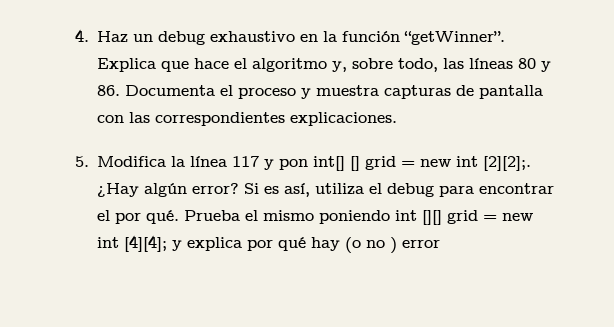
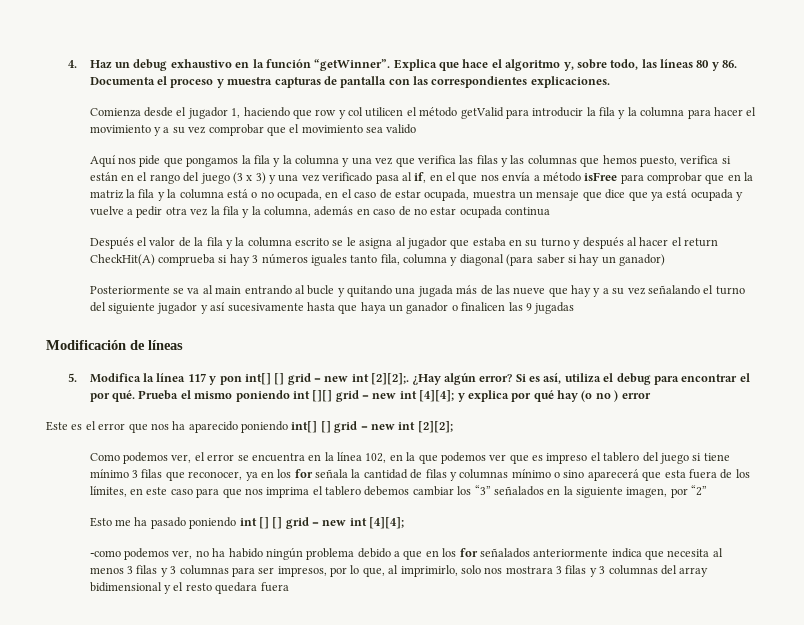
+ Comienza desde el jugador 1, haciendo que row y col utilicen el método getValid para introducir la fila y la columna para hacer el movimiento y a su vez comprobar que el movimiento sea valido
+ Aquí nos pide que pongamos la fila y la columna y una vez que verifica las filas y las columnas que hemos puesto, verifica si están en el rango del juego (3 x 3) y una vez verificado pasa al if, en el que nos envía a método isFree para comprobar que en la matriz la fila y la columna está o no ocupada, en el caso de estar ocupada, muestra un mensaje que dice que ya está ocupada y vuelve a pedir otra vez la fila y la columna, además en caso de no estar ocupada continua
+ Después el valor de la fila y la columna escrito se le asigna al jugador que estaba en su turno y después al hacer el return CheckHit(A) comprueba si hay 3 números iguales tanto fila, columna y diagonal (para saber si hay un ganador)
+ Posteriormente se va al main entrando al bucle y quitando una jugada más de las nueve que hay y a su vez señalando el turno del siguiente jugador y así sucesivamente hasta que haya un ganador o finalicen las 9 jugadas
+ Modificación de líneas
+ Este es el error que nos ha aparecido poniendo int[] [] grid = new int [2][2];
+ Como podemos ver, el error se encuentra en la línea 102, en la que podemos ver que es impreso el tablero del juego si tiene mínimo 3 filas que reconocer, ya en los for señala la cantidad de filas y columnas mínimo o sino aparecerá que esta fuera de los límites, en este caso para que nos imprima el tablero debemos cambiar los “3” señalados en la siguiente imagen, por “2”
+ Esto me ha pasado poniendo int [] [] grid = new int [4][4];
+ -como podemos ver, no ha habido ningún problema debido a que en los for señalados anteriormente indica que necesita al menos 3 filas y 3 columnas para ser impresos, por lo que, al imprimirlo, solo nos mostrara 3 filas y 3 columnas del array bidimensional y el resto quedara fuera

